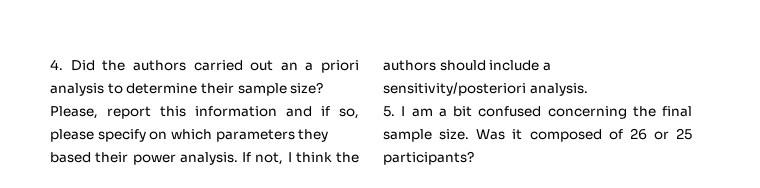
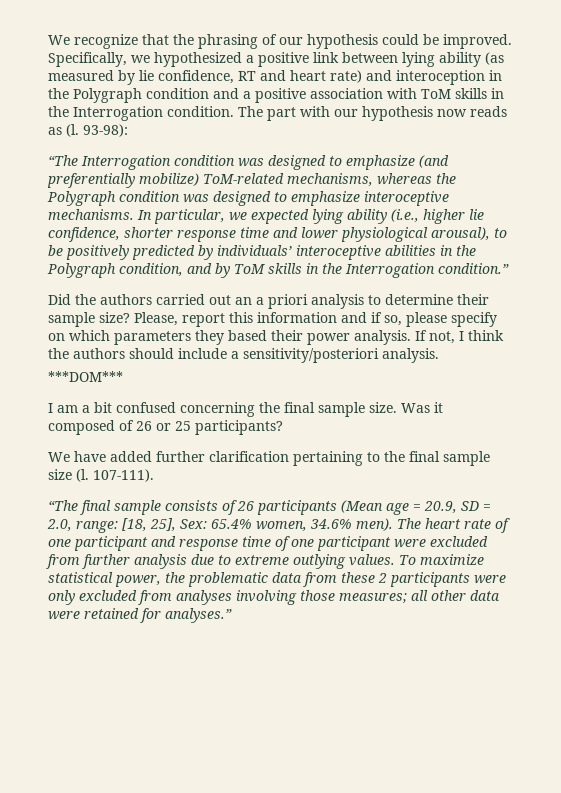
- 4. Did the authors carried out an a priori analysis to determine their sample size?
+ We recognize that the phrasing of our hypothesis could be improved. Specifically, we hypothesized a positive link between lying ability (as measured by lie confidence, RT and heart rate) and interoception in the Polygraph condition and a positive association with ToM skills in the Interrogation condition. The part with our hypothesis now reads as (l. 93-98):
+ “The Interrogation condition was designed to emphasize (and preferentially mobilize) ToM-related mechanisms, whereas the Polygraph condition was designed to emphasize interoceptive mechanisms. In particular, we expected lying ability (i.e., higher lie confidence, shorter response time and lower physiological arousal), to be positively predicted by individuals’ interoceptive abilities in the Polygraph condition, and by ToM skills in the Interrogation condition.”
+ Did the authors carried out an a priori analysis to determine their sample size?
- 5. I am a bit confused concerning the final sample size.
+ ***DOM***
+ I am a bit confused concerning the final sample size.
+ We have added further clarification pertaining to the final sample size (l. 107-111).
+ “The final sample consists of 26 participants (Mean age = 20.9, SD = 2.0, range: [18, 25], Sex: 65.4% women, 34.6% men). The heart rate of one participant and response time of one participant were excluded from further analysis due to extreme outlying values. To maximize statistical power, the problematic data from these 2 participants were only excluded from analyses involving those measures; all other data were retained for analyses.”

